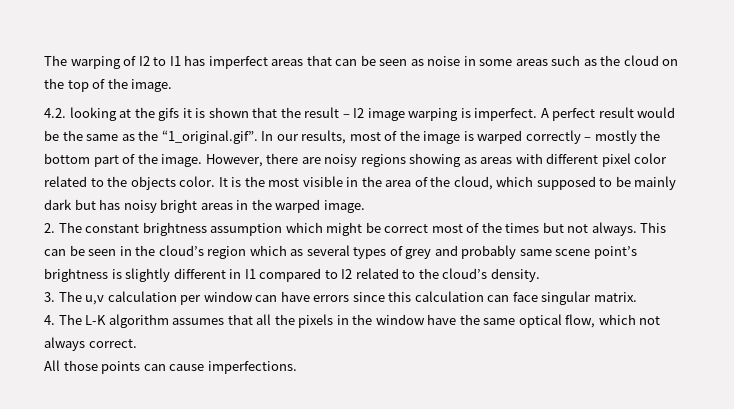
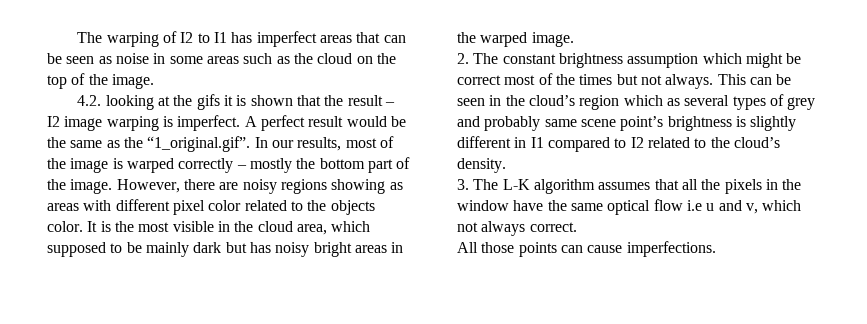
- It is the most visible in the area of the cloud, which supposed to be mainly dark but has noisy bright areas in the warped image.
+ It is the most visible in the cloud area, which supposed to be mainly dark but has noisy bright areas in the warped image.
- 3. The u,v calculation per window can have errors since this calculation can face singular matrix.
- 4. The L-K algorithm assumes that all the pixels in the window have the same optical flow, which not always correct.
+ 3. The L-K algorithm assumes that all the pixels in the window have the same optical flow i.e u and v, which not always correct.

